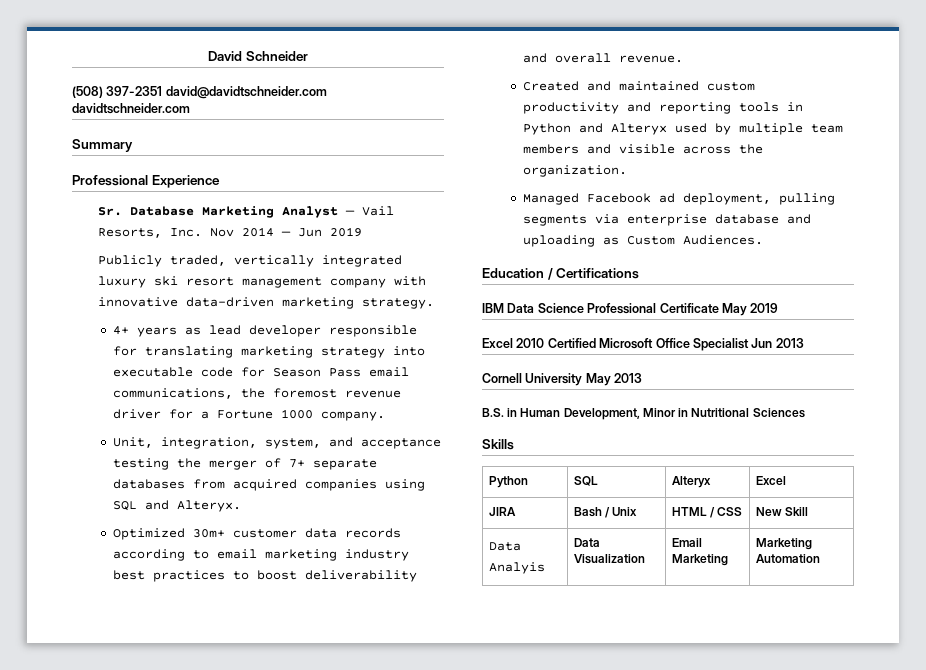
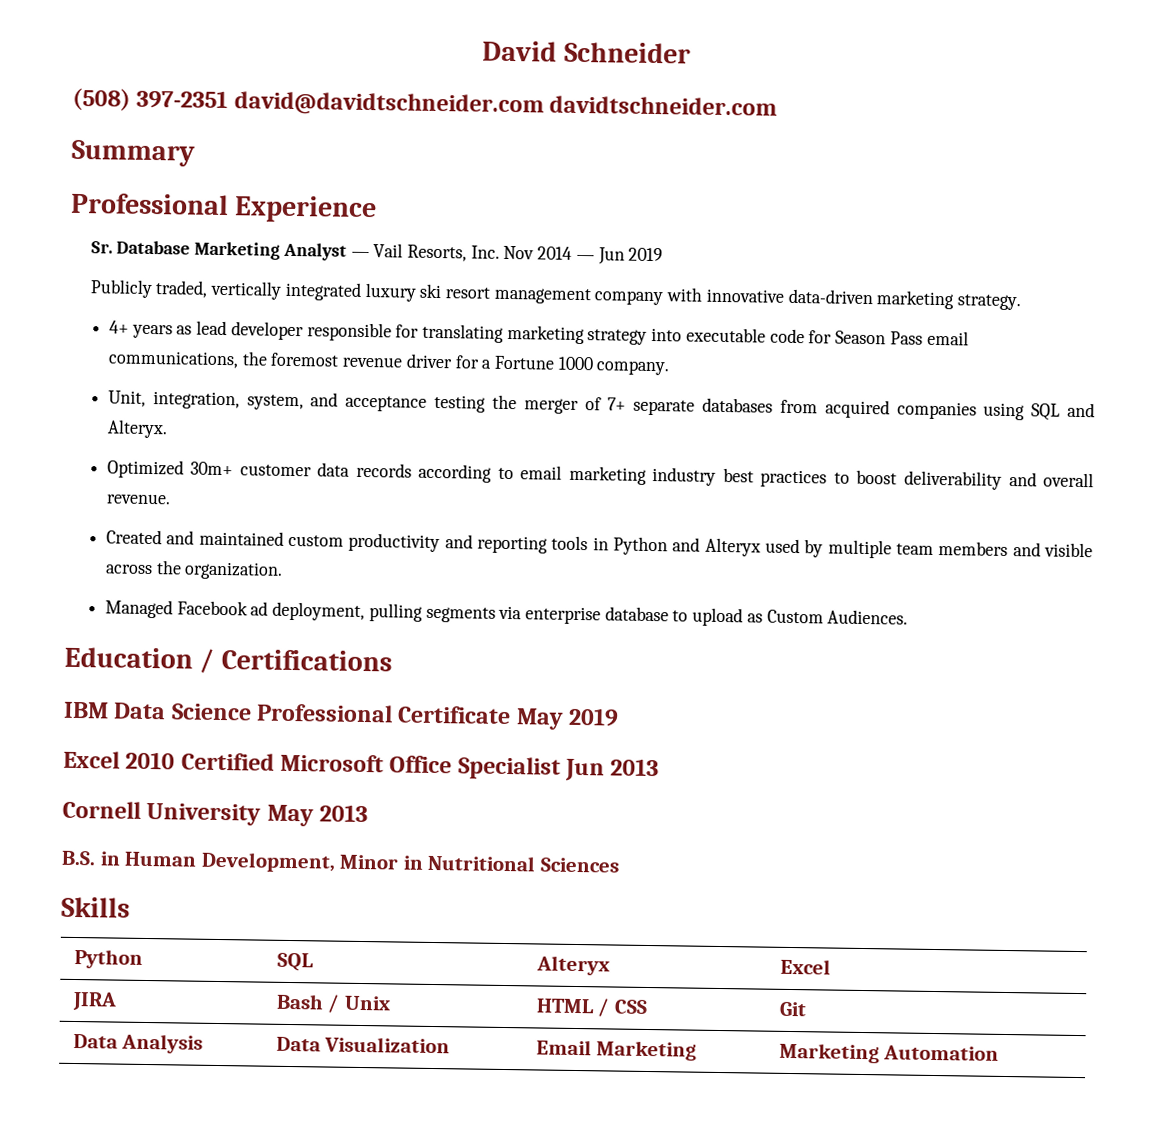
- Managed Facebook ad deployment, pulling segments via enterprise database and uploading as Custom Audiences.
+ Managed Facebook ad deployment, pulling segments via enterprise database to upload as Custom Audiences.
- JIRA | Bash / Unix | HTML / CSS | New Skill
- Data Analyis | Data Visualization | Email Marketing | Marketing Automation
+ JIRA | Bash / Unix | HTML / CSS | Git
+ Data Analysis | Data Visualization | Email Marketing | Marketing Automation

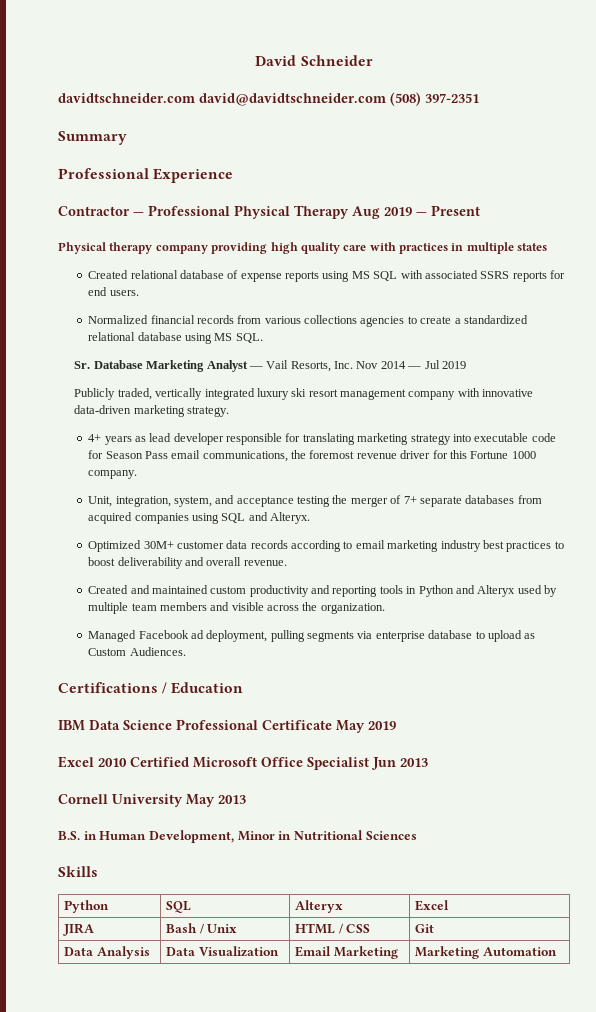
- (508) 397-2351 david@davidtschneider.com davidtschneider.com
+ davidtschneider.com david@davidtschneider.com (508) 397-2351
+ Contractor — Professional Physical Therapy Aug 2019 — Present
+ Physical therapy company providing high quality care with practices in multiple states
+ Created relational database of expense reports using MS SQL with associated SSRS reports for end users.
+ Normalized financial records from various collections agencies to create a standardized relational database using MS SQL.
- Sr. Database Marketing Analyst — Vail Resorts, Inc. Nov 2014 — Jun 2019
+ Sr. Database Marketing Analyst — Vail Resorts, Inc. Nov 2014 — Jul 2019
- 4+ years as lead developer responsible for translating marketing strategy into executable code for Season Pass email communications, the foremost revenue driver for a Fortune 1000 company.
+ 4+ years as lead developer responsible for translating marketing strategy into executable code for Season Pass email communications, the foremost revenue driver for this Fortune 1000 company.
- Optimized 30m+ customer data records according to email marketing industry best practices to boost deliverability and overall revenue.
+ Optimized 30M+ customer data records according to email marketing industry best practices to boost deliverability and overall revenue.
- Education / Certifications
+ Certifications / Education

